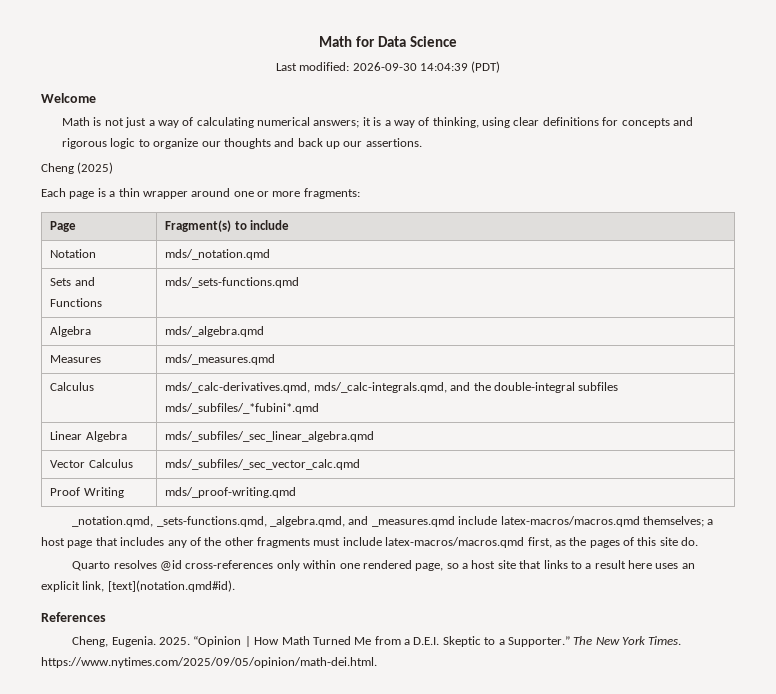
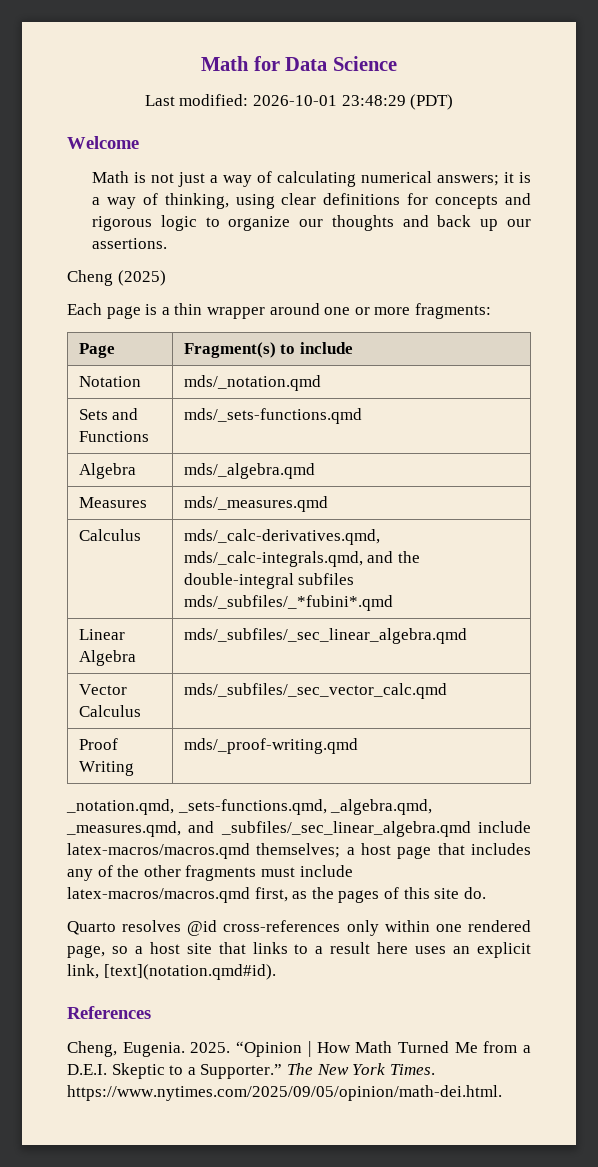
- Last modified: 2026-09-30 14:04:39 (PDT)
+ Last modified: 2026-10-01 23:48:29 (PDT)
- _notation.qmd, _sets-functions.qmd, _algebra.qmd, and _measures.qmd include latex-macros/macros.qmd themselves; a host page that includes any of the other fragments must include latex-macros/macros.qmd first, as the pages of this site do.
+ _notation.qmd, _sets-functions.qmd, _algebra.qmd, _measures.qmd, and _subfiles/_sec_linear_algebra.qmd include latex-macros/macros.qmd themselves; a host page that includes any of the other fragments must include latex-macros/macros.qmd first, as the pages of this site do.

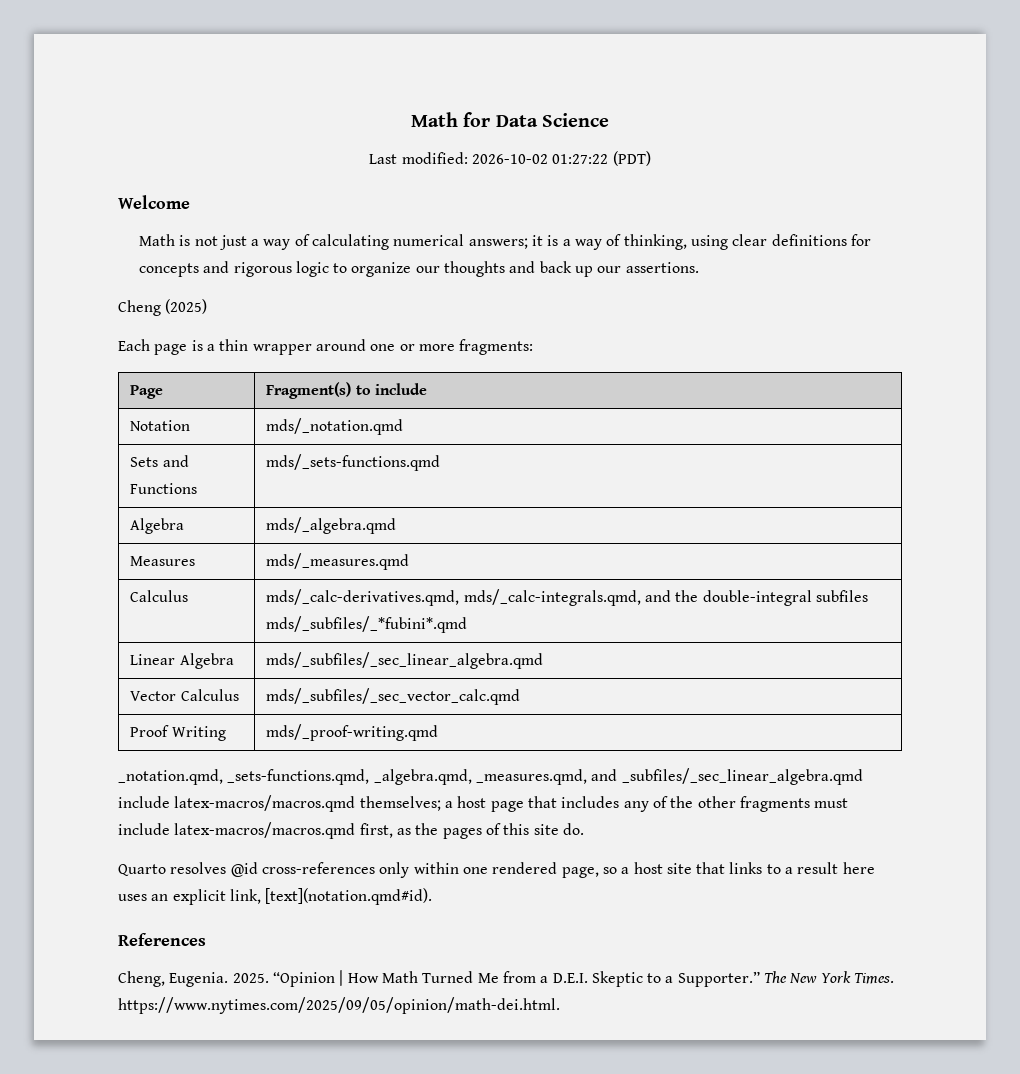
- Last modified: 2026-10-01 23:48:29 (PDT)
+ Last modified: 2026-10-02 01:27:22 (PDT)

